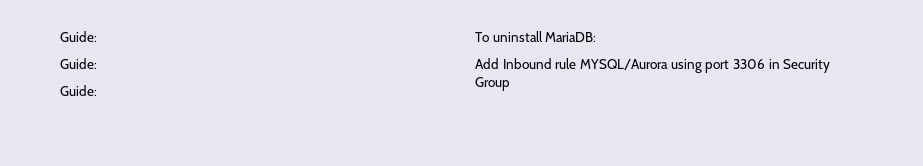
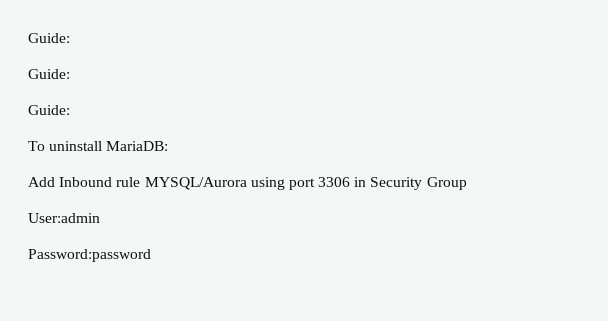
+ User:admin
+ Password:password

